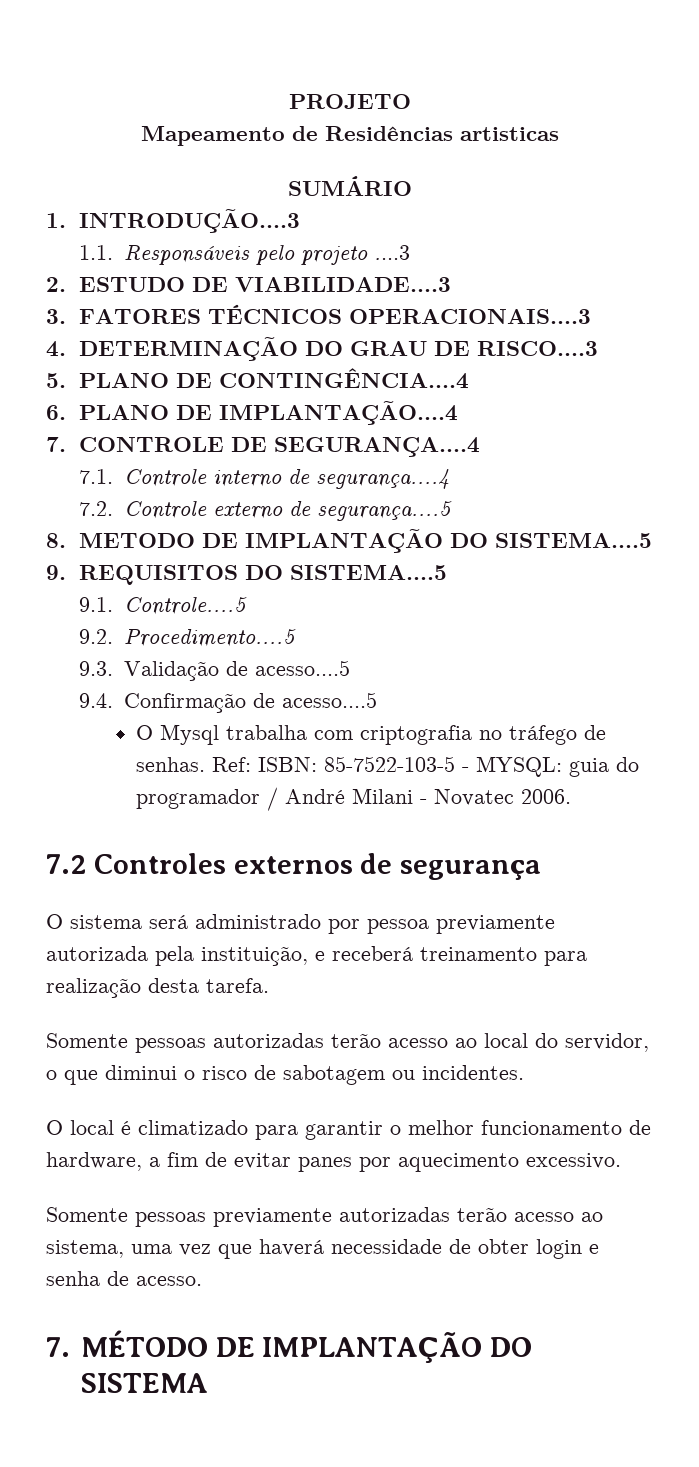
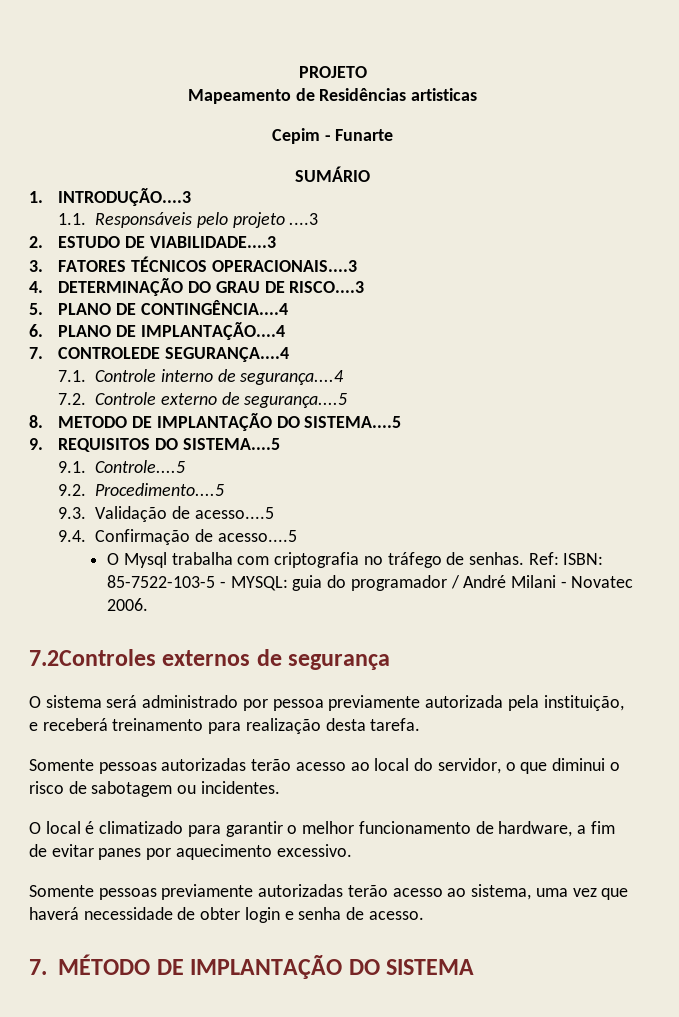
+ Cepim - Funarte
- 7. CONTROLE DE SEGURANÇA....4
+ 7. CONTROLEDE SEGURANÇA....4
- 7.2 Controles externos de segurança
+ 7.2Controles externos de segurança

